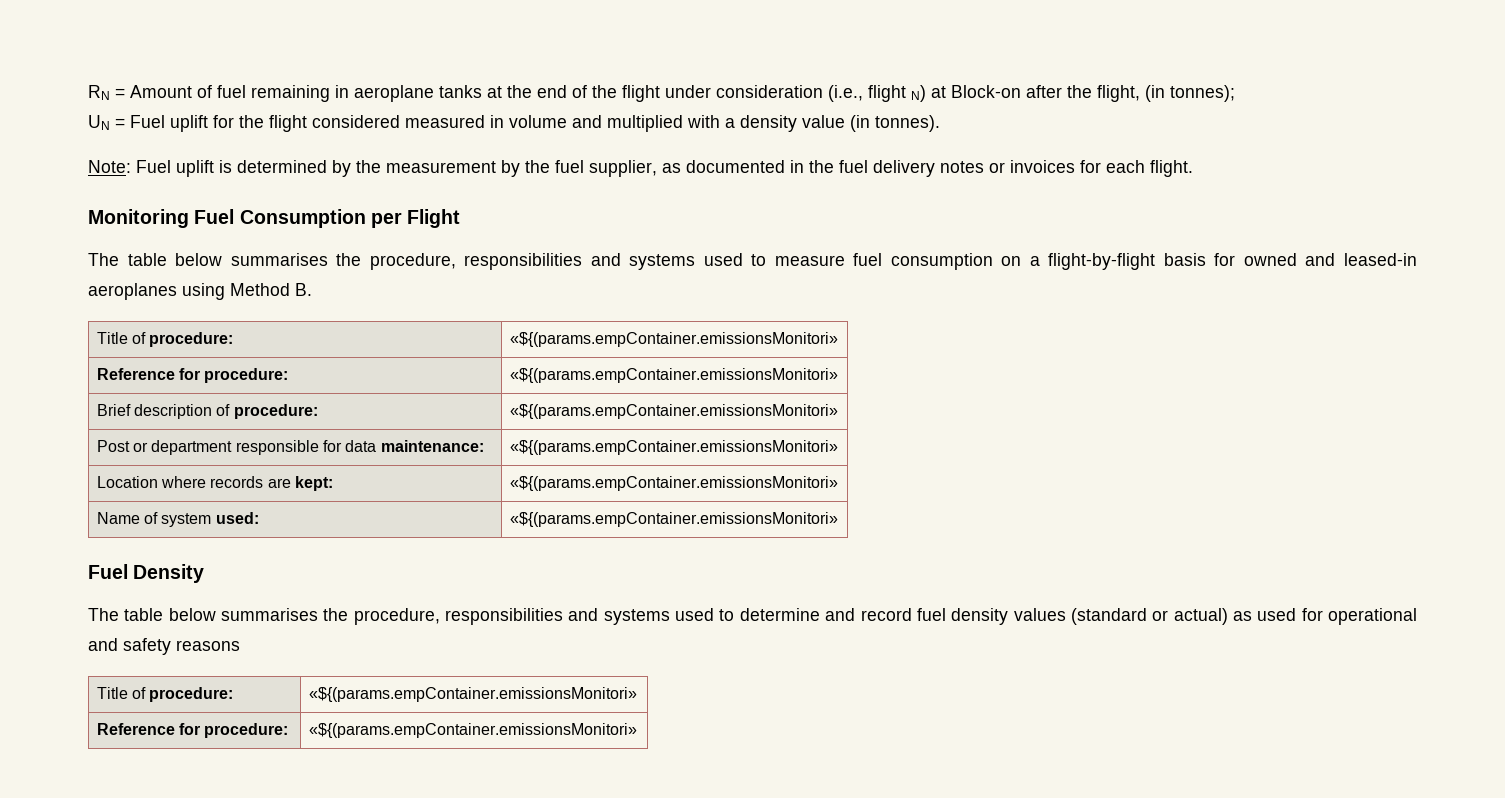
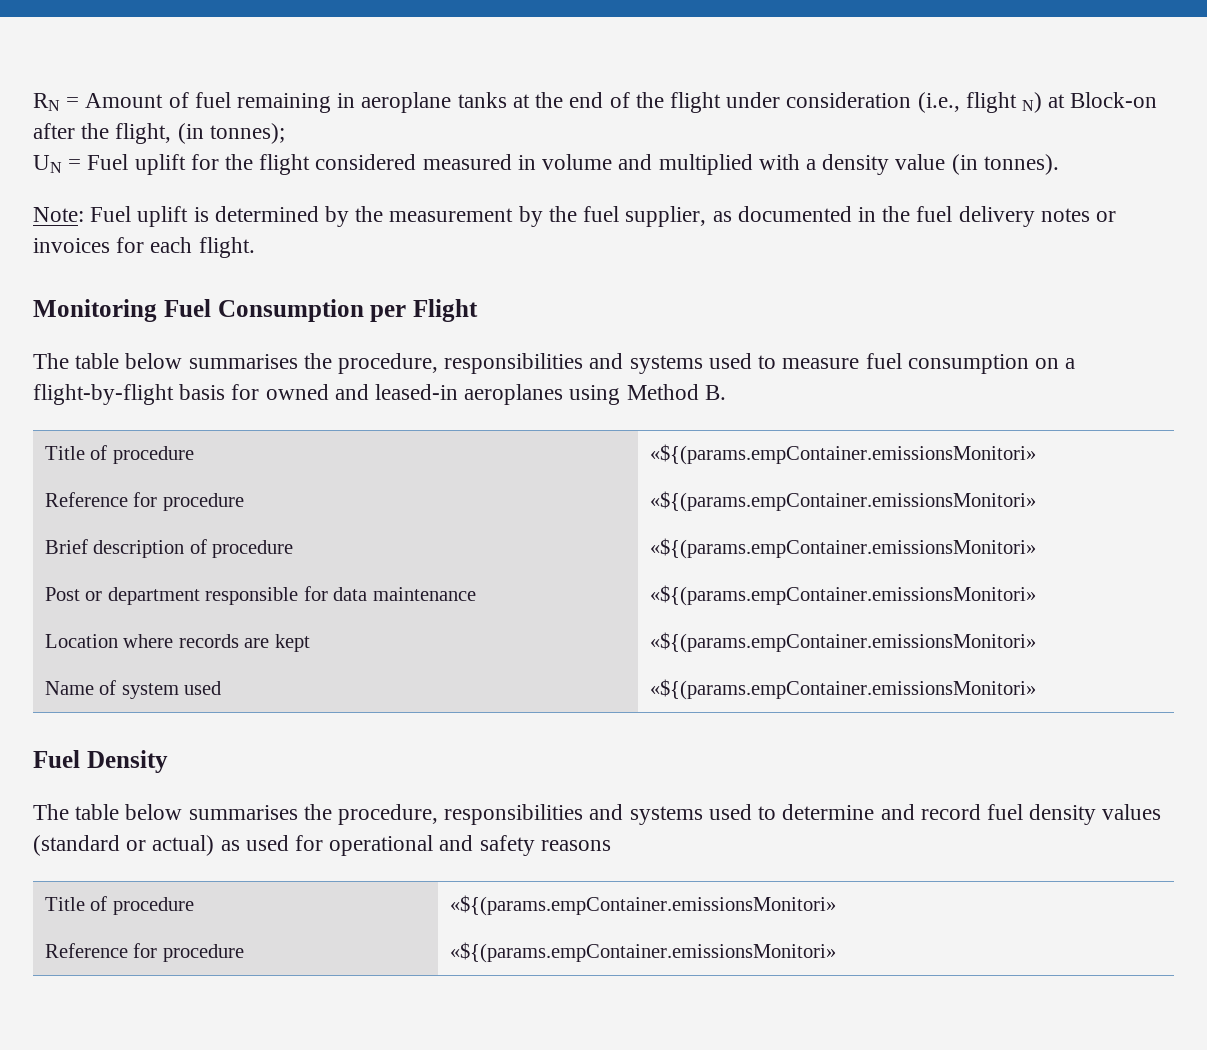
  The table below summarises the procedure, responsibilities and systems used to measure fuel consumption on a flight-by-flight basis for owned and leased-in aeroplanes using Method B.
- Title of procedure: | «${(params.empContainer.emissionsMonitori»
- Reference for procedure: | «${(params.empContainer.emissionsMonitori»
+ Title of procedure | «${(params.empContainer.emissionsMonitori»
+ Reference for procedure | «${(params.empContainer.emissionsMonitori»
- Brief description of procedure: | «${(params.empContainer.emissionsMonitori»
+ Brief description of procedure | «${(params.empContainer.emissionsMonitori»
- Post or department responsible for data maintenance: | «${(params.empContainer.emissionsMonitori»
+ Post or department responsible for data maintenance | «${(params.empContainer.emissionsMonitori»
- Location where records are kept: | «${(params.empContainer.emissionsMonitori»
+ Location where records are kept | «${(params.empContainer.emissionsMonitori»
- Name of system used: | «${(params.empContainer.emissionsMonitori»
+ Name of system used | «${(params.empContainer.emissionsMonitori»
  The table below summarises the procedure, responsibilities and systems used to determine and record fuel density values (standard or actual) as used for operational and safety reasons
- Title of procedure: | «${(params.empContainer.emissionsMonitori»
- Reference for procedure: | «${(params.empContainer.emissionsMonitori»
+ Title of procedure | «${(params.empContainer.emissionsMonitori»
+ Reference for procedure | «${(params.empContainer.emissionsMonitori»

